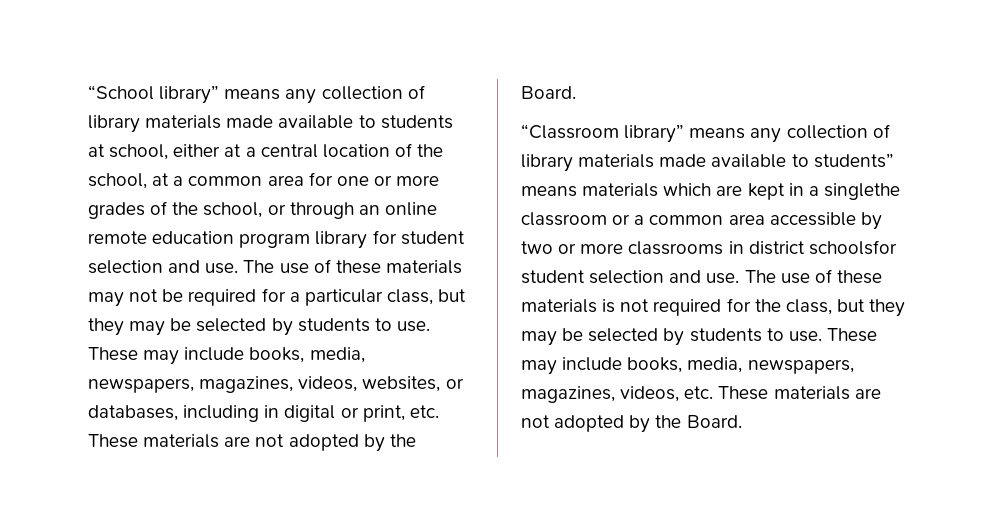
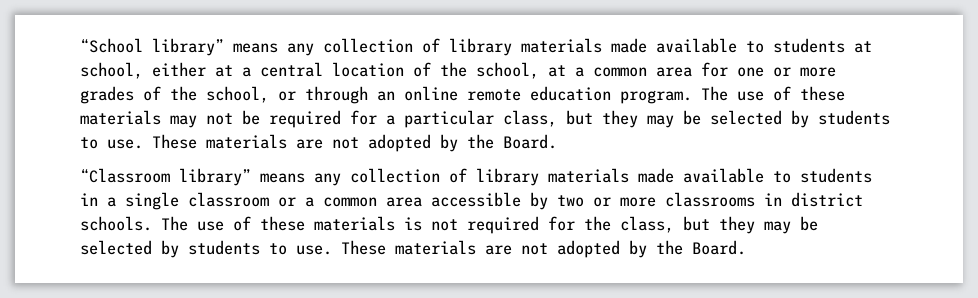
- “School library” means any collection of library materials made available to students at school, either at a central location of the school, at a common area for one or more grades of the school, or through an online remote education program library for student selection and use.
+ “School library” means any collection of library materials made available to students at school, either at a central location of the school, at a common area for one or more grades of the school, or through an online remote education program.
- The use of these materials may not be required for a particular class, but they may be selected by students to use. These may include books, media, newspapers, magazines, videos, websites, or databases, including in digital or print, etc. These materials are not adopted by the Board.
+ The use of these materials may not be required for a particular class, but they may be selected by students to use. These materials are not adopted by the Board.
- “Classroom library” means any collection of library materials made available to students” means materials which are kept in a singlethe classroom or a common area accessible by two or more classrooms in district schoolsfor student selection and use.
+ “Classroom library” means any collection of library materials made available to students in a single classroom or a common area accessible by two or more classrooms in district schools.
- The use of these materials is not required for the class, but they may be selected by students to use. These may include books, media, newspapers, magazines, videos, etc. These materials are not adopted by the Board.
+ The use of these materials is not required for the class, but they may be selected by students to use. These materials are not adopted by the Board.

